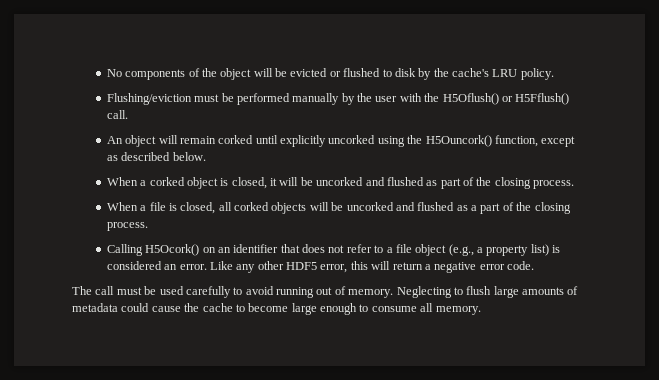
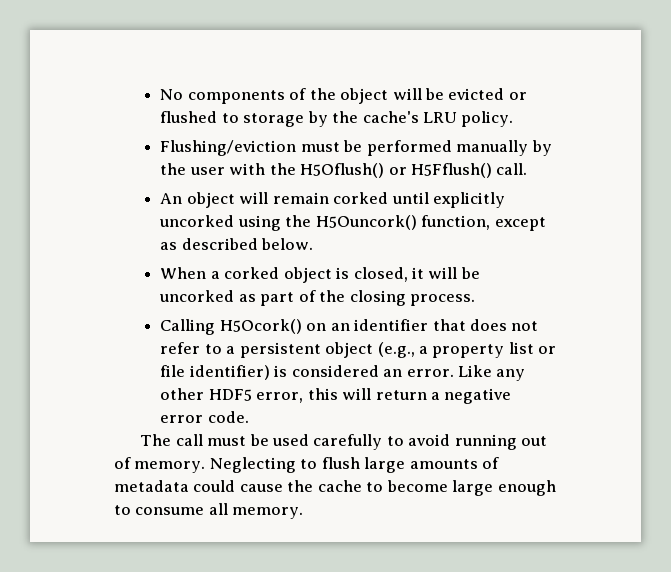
- No components of the object will be evicted or flushed to disk by the cache's LRU policy.
+ No components of the object will be evicted or flushed to storage by the cache's LRU policy.
- When a corked object is closed, it will be uncorked and flushed as part of the closing process.
+ When a corked object is closed, it will be uncorked as part of the closing process.
- When a file is closed, all corked objects will be uncorked and flushed as a part of the closing process.
- Calling H5Ocork() on an identifier that does not refer to a file object (e.g., a property list) is considered an error.
+ Calling H5Ocork() on an identifier that does not refer to a persistent object (e.g., a property list or file identifier) is considered an error.

